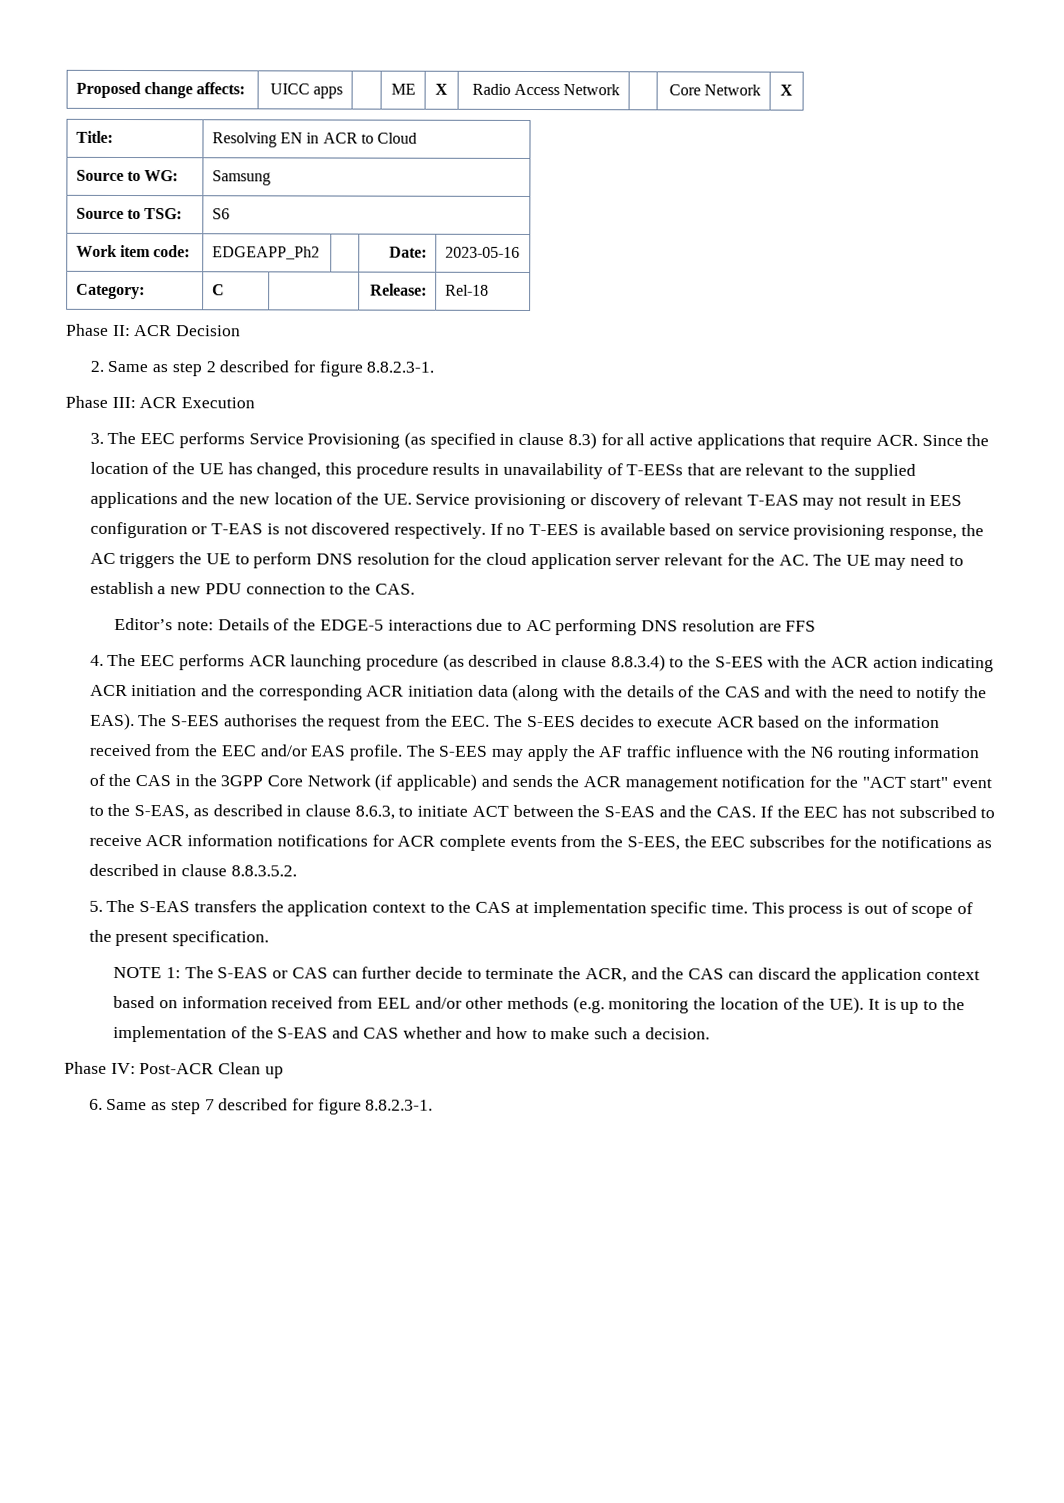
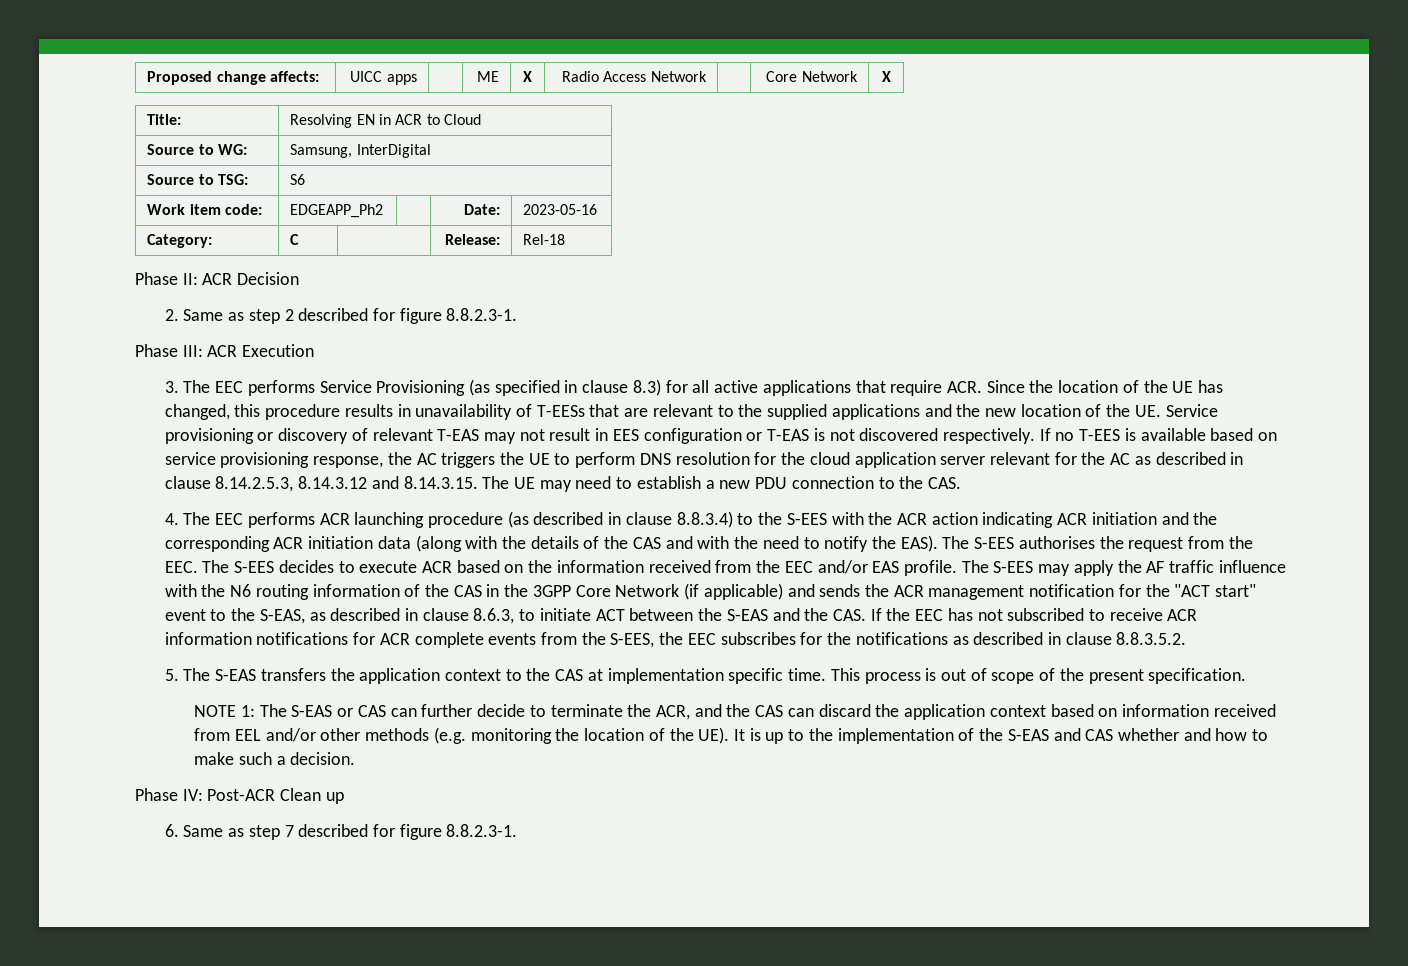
- Source to WG: | Samsung
+ Source to WG: | Samsung, InterDigital
- If no T-EES is available based on service provisioning response, the AC triggers the UE to perform DNS resolution for the cloud application server relevant for the AC. The UE may need to establish a new PDU connection to the CAS.
+ If no T-EES is available based on service provisioning response, the AC triggers the UE to perform DNS resolution for the cloud application server relevant for the AC as described in clause 8.14.2.5.3, 8.14.3.12 and 8.14.3.15. The UE may need to establish a new PDU connection to the CAS.
- Editor’s note: Details of the EDGE-5 interactions due to AC performing DNS resolution are FFS

